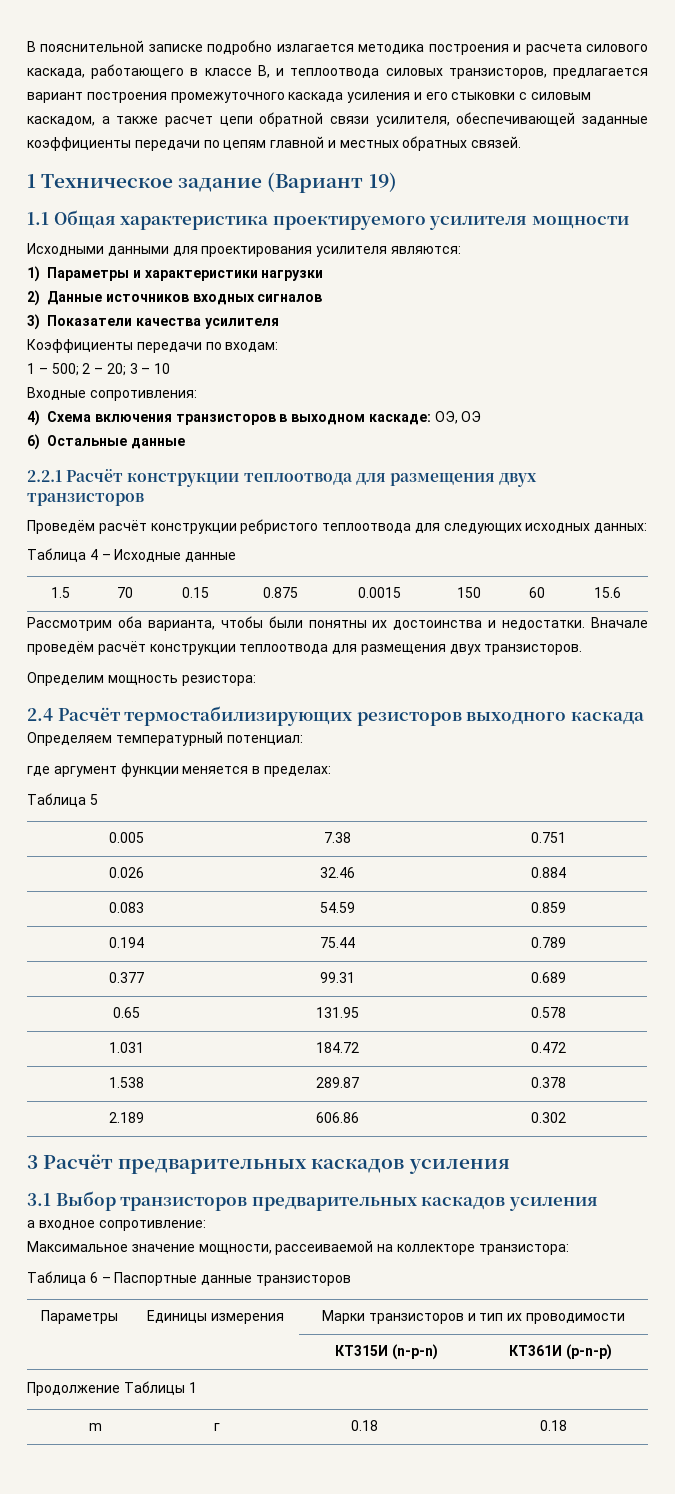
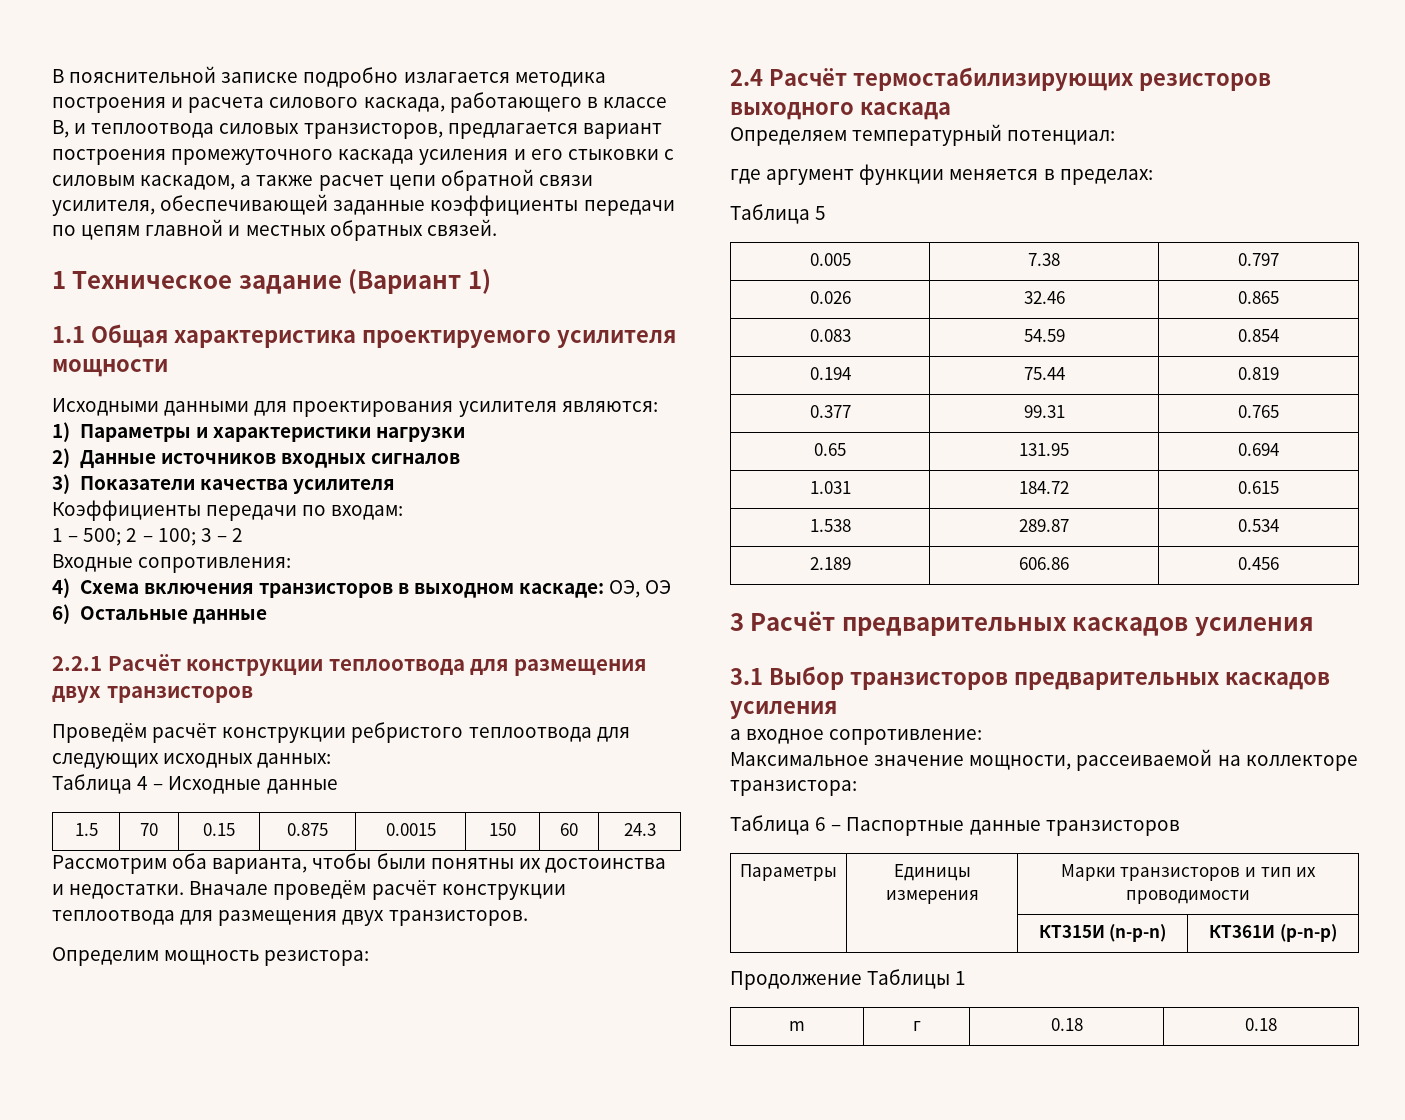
- 1 Техническое задание (Вариант 19)
+ 1 Техническое задание (Вариант 1)
- 1 – 500; 2 – 20; 3 – 10
+ 1 – 500; 2 – 100; 3 – 2
- 1.5 | 70 | 0.15 | 0.875 | 0.0015 | 150 | 60 | 15.6
+ 1.5 | 70 | 0.15 | 0.875 | 0.0015 | 150 | 60 | 24.3
- 0.005 | 7.38 | 0.751
+ 0.005 | 7.38 | 0.797
- 0.026 | 32.46 | 0.884
+ 0.026 | 32.46 | 0.865
- 0.083 | 54.59 | 0.859
+ 0.083 | 54.59 | 0.854
- 0.194 | 75.44 | 0.789
+ 0.194 | 75.44 | 0.819
- 0.377 | 99.31 | 0.689
+ 0.377 | 99.31 | 0.765
- 0.65 | 131.95 | 0.578
+ 0.65 | 131.95 | 0.694
- 1.031 | 184.72 | 0.472
+ 1.031 | 184.72 | 0.615
- 1.538 | 289.87 | 0.378
+ 1.538 | 289.87 | 0.534
- 2.189 | 606.86 | 0.302
+ 2.189 | 606.86 | 0.456

